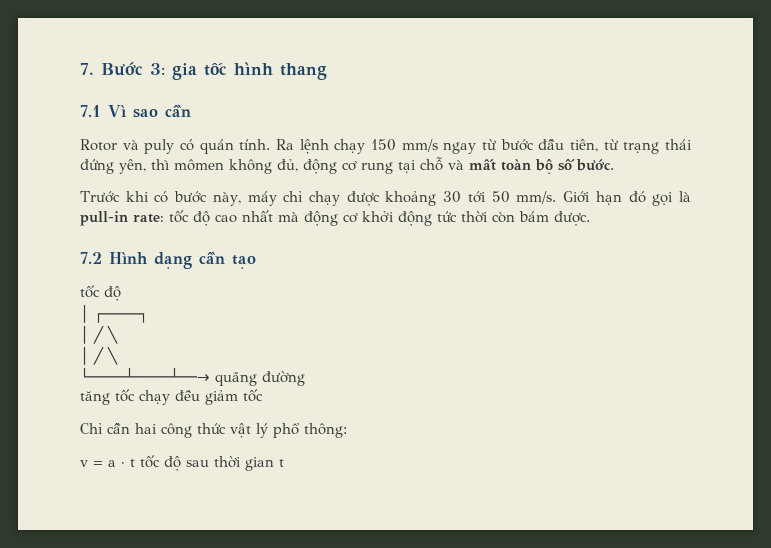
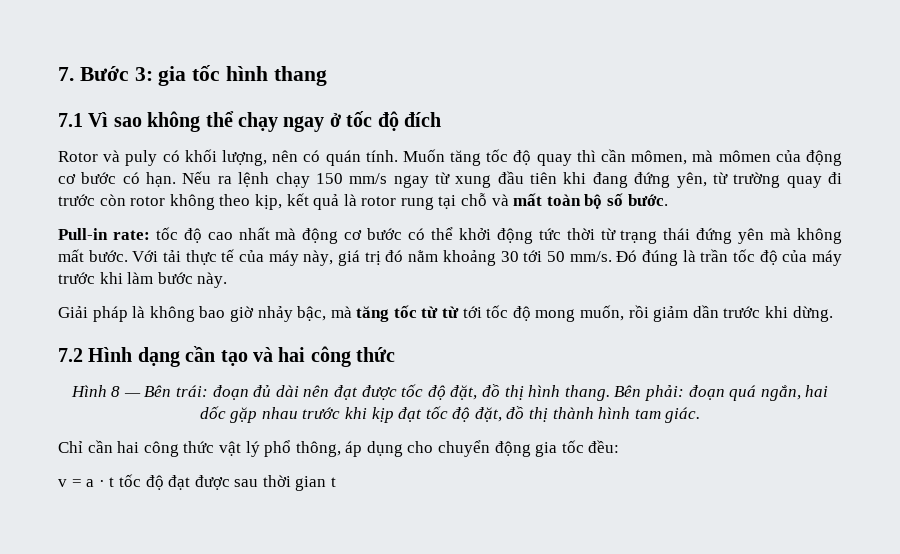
- 7.1 Vì sao cần
- Rotor và puly có quán tính. Ra lệnh chạy 150 mm/s ngay từ bước đầu tiên, từ trạng thái đứng yên, thì mômen không đủ, động cơ rung tại chỗ và mất toàn bộ số bước.
+ 7.1 Vì sao không thể chạy ngay ở tốc độ đích
+ Rotor và puly có khối lượng, nên có quán tính. Muốn tăng tốc độ quay thì cần mômen, mà mômen của động cơ bước có hạn. Nếu ra lệnh chạy 150 mm/s ngay từ xung đầu tiên khi đang đứng yên, từ trường quay đi trước còn rotor không theo kịp, kết quả là rotor rung tại chỗ và mất toàn bộ số bước.
- Trước khi có bước này, máy chỉ chạy được khoảng 30 tới 50 mm/s. Giới hạn đó gọi là pull-in rate: tốc độ cao nhất mà động cơ khởi động tức thời còn bám được.
+ Pull-in rate: tốc độ cao nhất mà động cơ bước có thể khởi động tức thời từ trạng thái đứng yên mà không mất bước. Với tải thực tế của máy này, giá trị đó nằm khoảng 30 tới 50 mm/s. Đó đúng là trần tốc độ của máy trước khi làm bước này.
+ Giải pháp là không bao giờ nhảy bậc, mà tăng tốc từ từ tới tốc độ mong muốn, rồi giảm dần trước khi dừng.
- 7.2 Hình dạng cần tạo
- tốc độ
- │ ┌────┐
- │ ╱ ╲
- │ ╱ ╲
- └────┴────┴──→ quãng đường
- tăng tốc chạy đều giảm tốc
+ 7.2 Hình dạng cần tạo và hai công thức
+ Hình 8 — Bên trái: đoạn đủ dài nên đạt được tốc độ đặt, đồ thị hình thang. Bên phải: đoạn quá ngắn, hai dốc gặp nhau trước khi kịp đạt tốc độ đặt, đồ thị thành hình tam giác.
- Chỉ cần hai công thức vật lý phổ thông:
+ Chỉ cần hai công thức vật lý phổ thông, áp dụng cho chuyển động gia tốc đều:
- v = a · t tốc độ sau thời gian t
+ v = a · t tốc độ đạt được sau thời gian t

